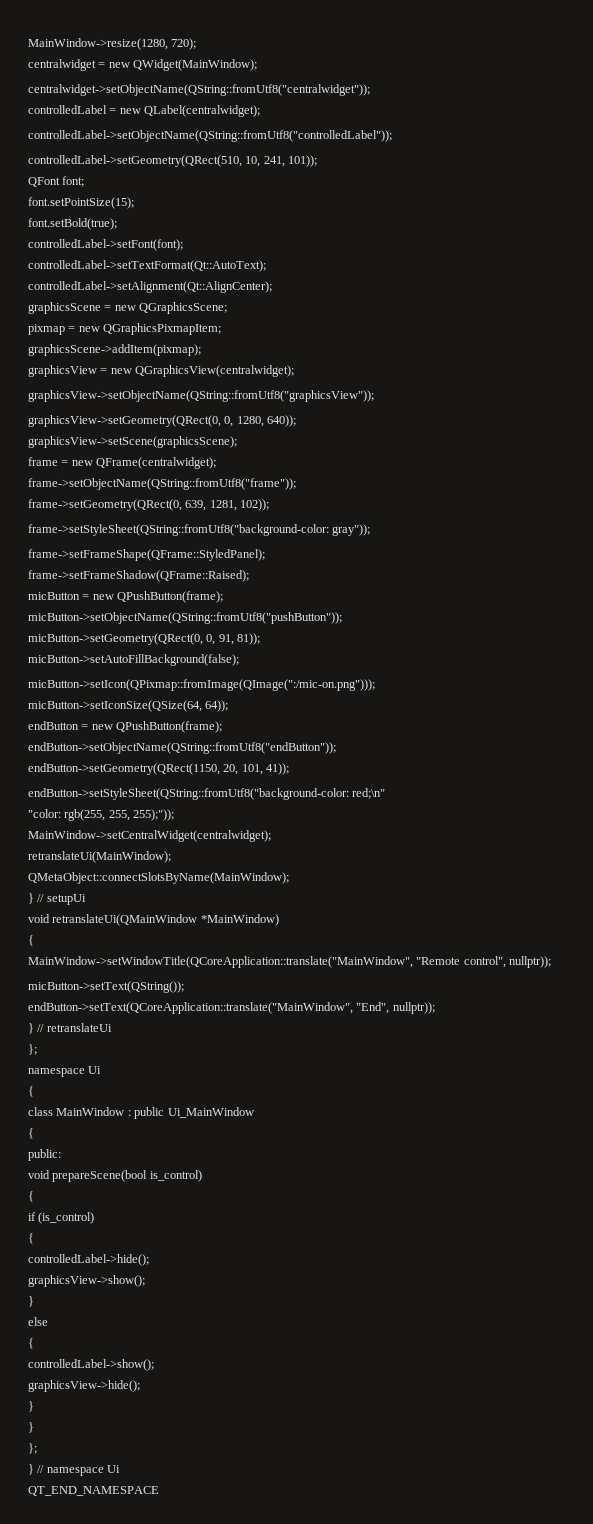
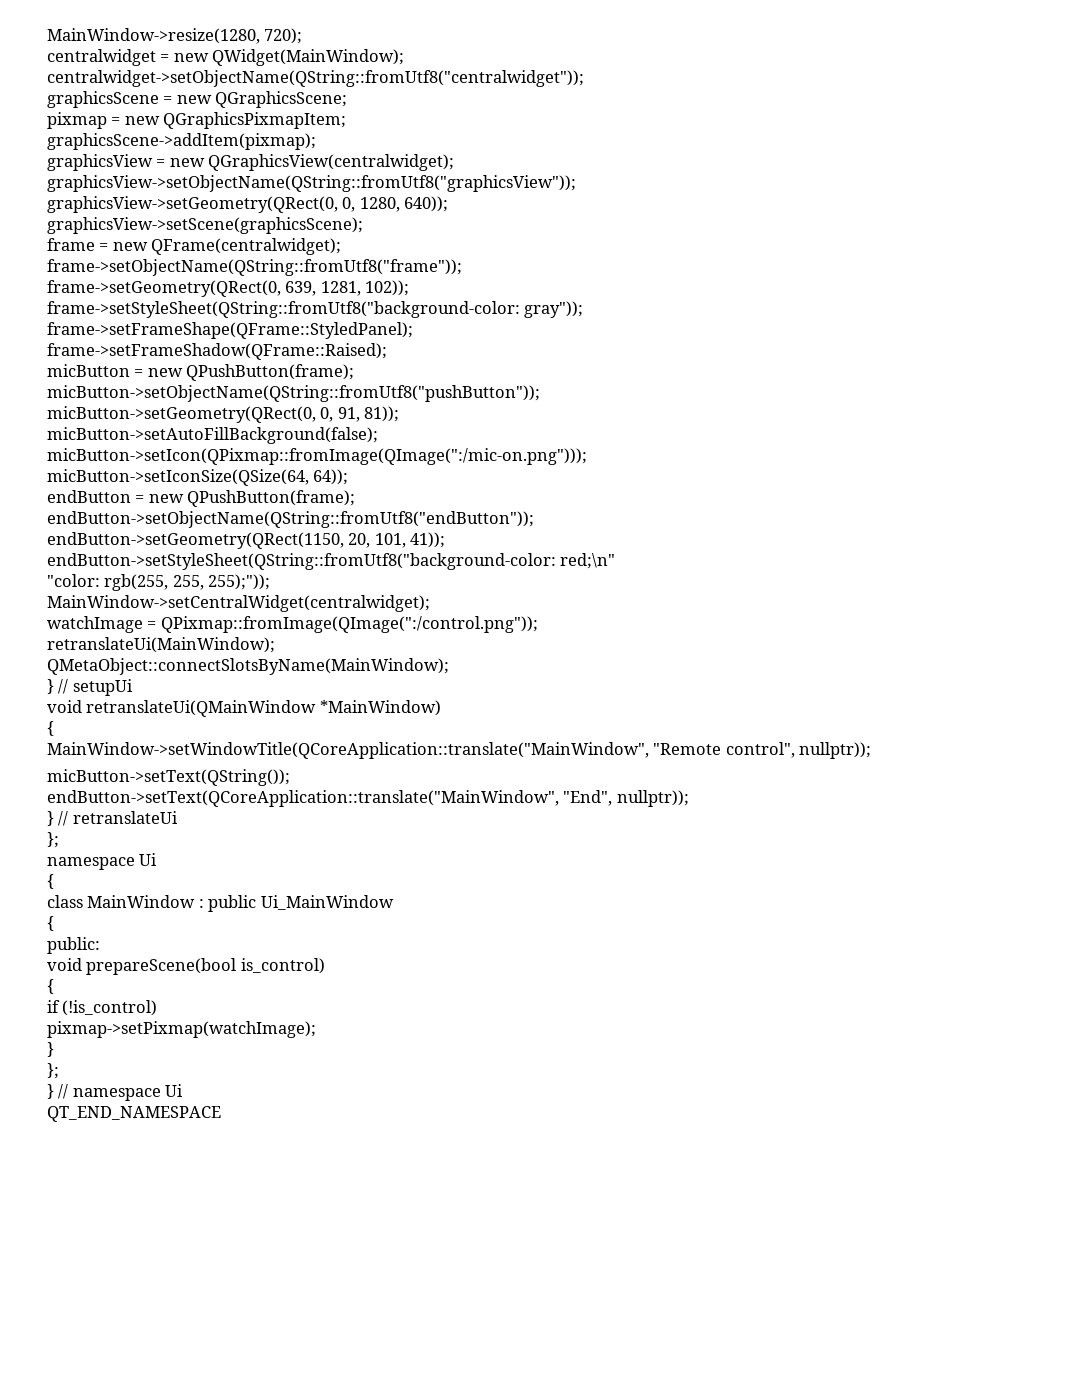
- controlledLabel = new QLabel(centralwidget);
- controlledLabel->setObjectName(QString::fromUtf8("controlledLabel"));
- controlledLabel->setGeometry(QRect(510, 10, 241, 101));
- QFont font;
- font.setPointSize(15);
- font.setBold(true);
- controlledLabel->setFont(font);
- controlledLabel->setTextFormat(Qt::AutoText);
- controlledLabel->setAlignment(Qt::AlignCenter);
+ watchImage = QPixmap::fromImage(QImage(":/control.png"));
- if (is_control)
- {
- controlledLabel->hide();
- graphicsView->show();
- }
- else
- {
- controlledLabel->show();
- graphicsView->hide();
- }
+ if (!is_control)
+ pixmap->setPixmap(watchImage);

